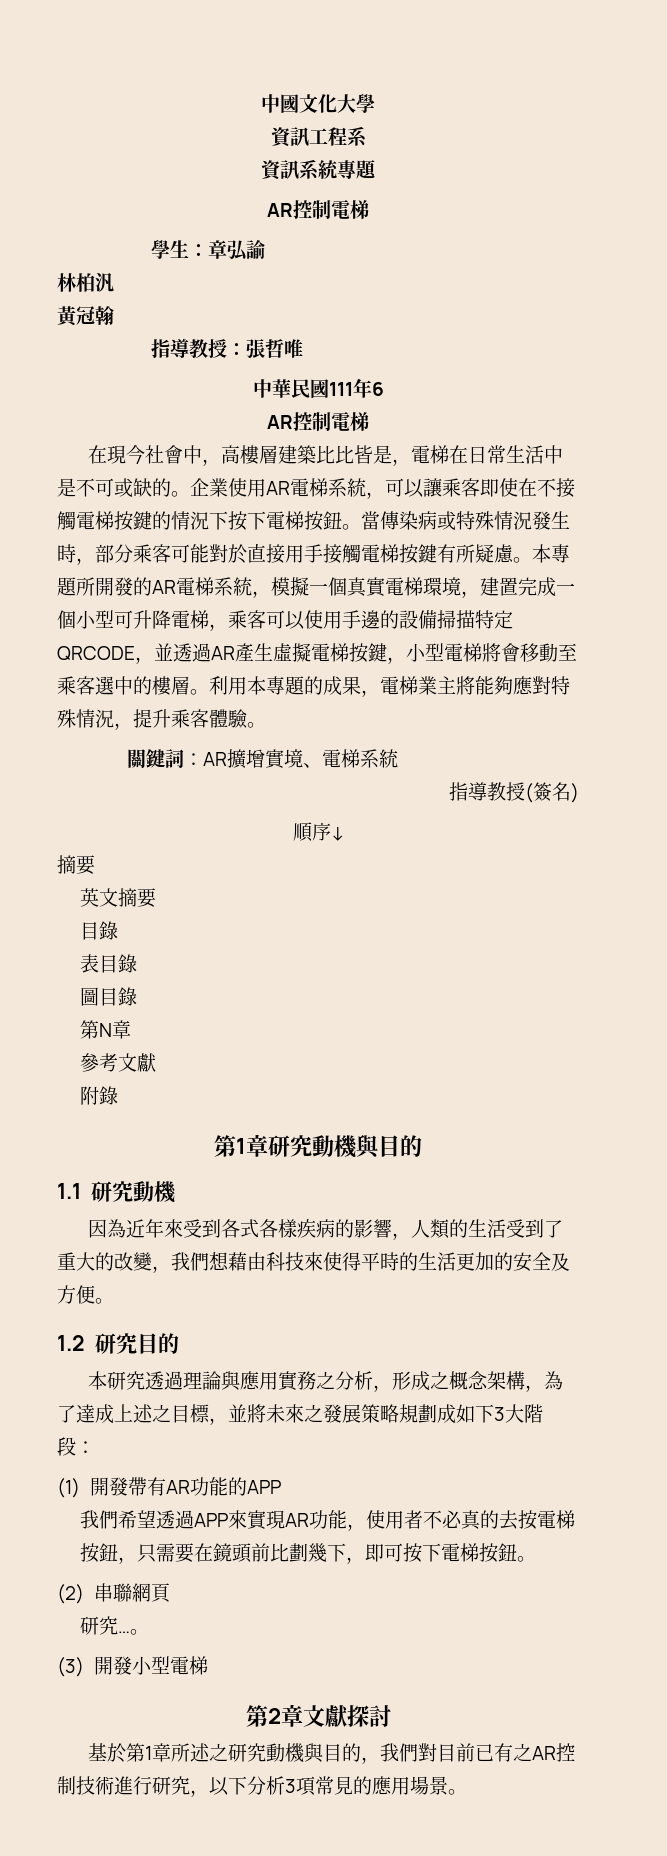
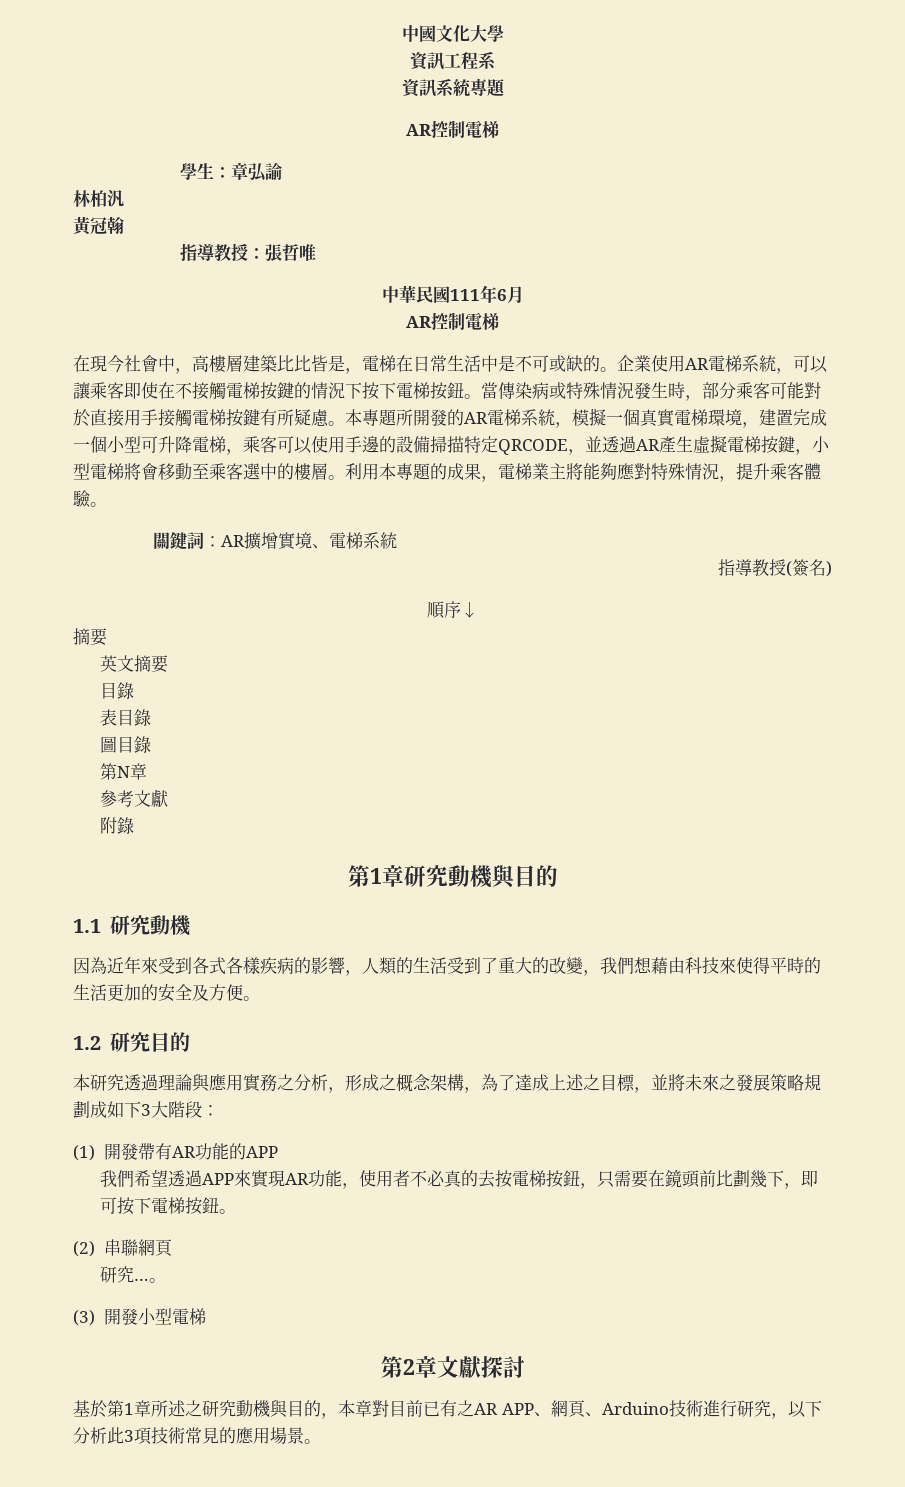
- 中華民國111年6
+ 中華民國111年6月
- 基於第1章所述之研究動機與目的，我們對目前已有之AR控制技術進行研究，以下分析3項常見的應用場景。
+ 基於第1章所述之研究動機與目的，本章對目前已有之AR APP、網頁、Arduino技術進行研究，以下分析此3項技術常見的應用場景。

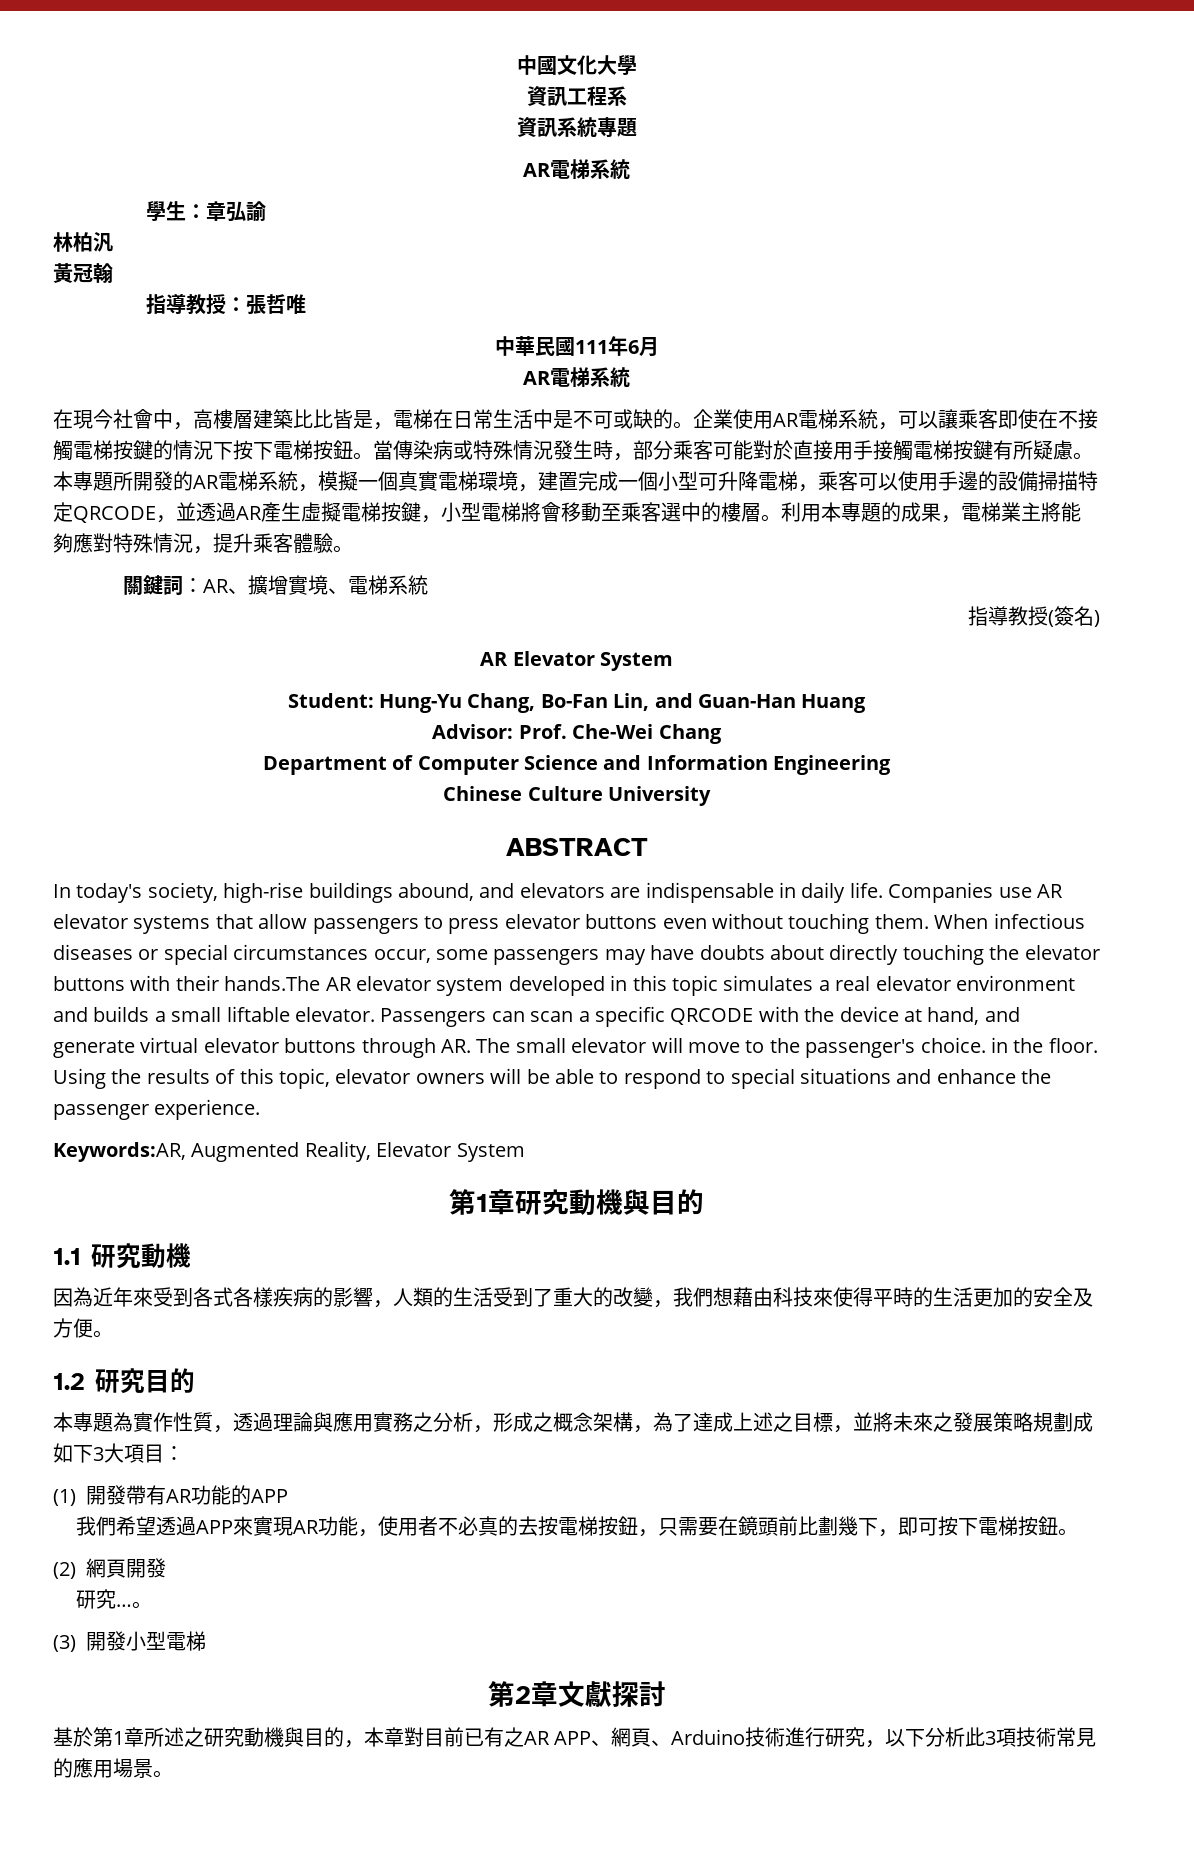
  資訊系統專題
- AR控制電梯
+ AR電梯系統
  中華民國111年6月
- AR控制電梯
+ AR電梯系統
- 關鍵詞：AR擴增實境、電梯系統
+ 關鍵詞：AR、擴增實境、電梯系統
- 順序↓
- 摘要
- 英文摘要
- 目錄
- 表目錄
- 圖目錄
- 第N章
- 參考文獻
- 附錄
+ AR Elevator System
+ Student: Hung-Yu Chang, Bo-Fan Lin, and Guan-Han Huang
+ Advisor: Prof. Che-Wei Chang
+ Department of Computer Science and Information Engineering
+ Chinese Culture University
+ ABSTRACT
+ In today's society, high-rise buildings abound, and elevators are indispensable in daily life. Companies use AR elevator systems that allow passengers to press elevator buttons even without touching them. When infectious diseases or special circumstances occur, some passengers may have doubts about directly touching the elevator buttons with their hands.The AR elevator system developed in this topic simulates a real elevator environment and builds a small liftable elevator. Passengers can scan a specific QRCODE with the device at hand, and generate virtual elevator buttons through AR. The small elevator will move to the passenger's choice. in the floor. Using the results of this topic, elevator owners will be able to respond to special situations and enhance the passenger experience.
+ Keywords:AR, Augmented Reality, Elevator System
- 本研究透過理論與應用實務之分析，形成之概念架構，為了達成上述之目標，並將未來之發展策略規劃成如下3大階段：
+ 本專題為實作性質，透過理論與應用實務之分析，形成之概念架構，為了達成上述之目標，並將未來之發展策略規劃成如下3大項目：
- (2)串聯網頁
+ (2)網頁開發

